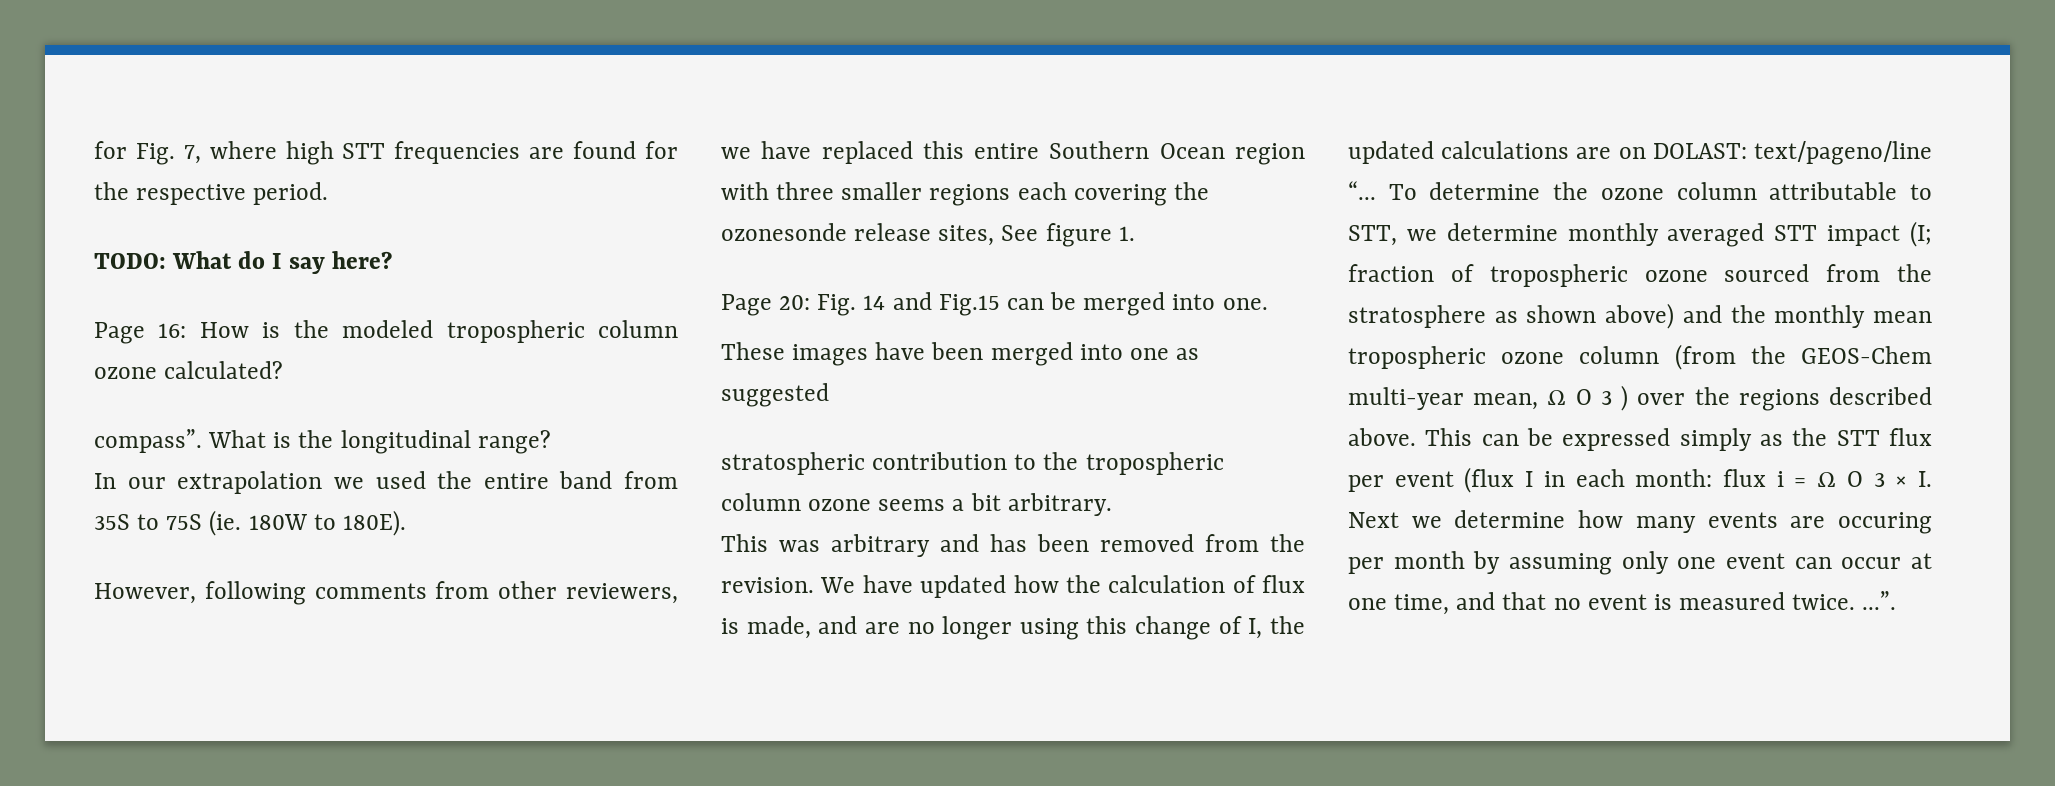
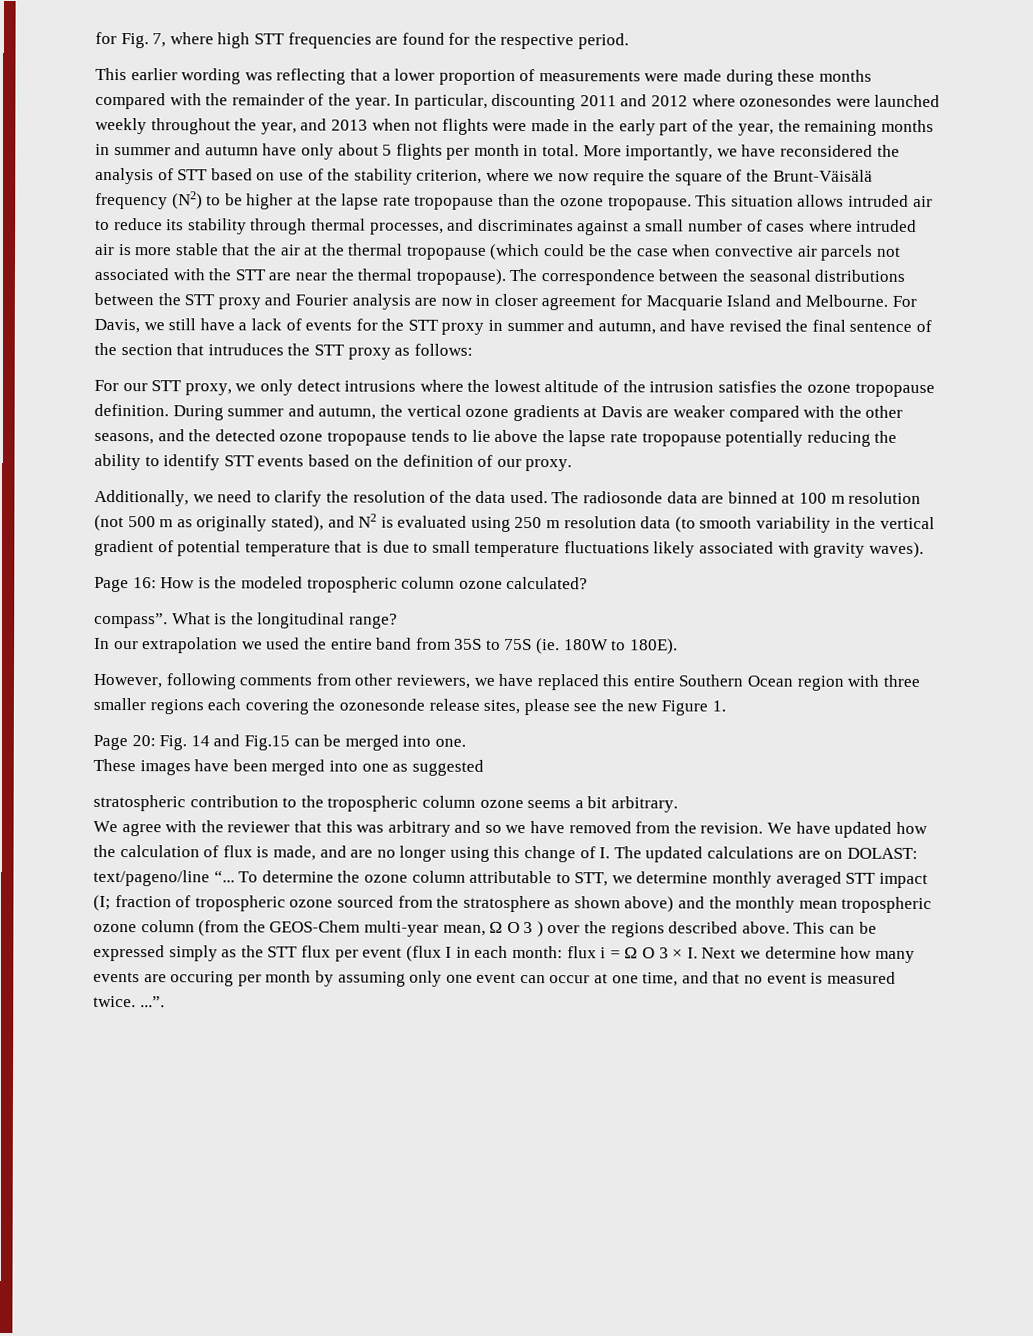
- TODO: What do I say here?
+ This earlier wording was reflecting that a lower proportion of measurements were made during these months compared with the remainder of the year. In particular, discounting 2011 and 2012 where ozonesondes were launched weekly throughout the year, and 2013 when not flights were made in the early part of the year, the remaining months in summer and autumn have only about 5 flights per month in total. More importantly, we have reconsidered the analysis of STT based on use of the stability criterion, where we now require the square of the Brunt-Väisälä frequency (N2) to be higher at the lapse rate tropopause than the ozone tropopause. This situation allows intruded air to reduce its stability through thermal processes, and discriminates against a small number of cases where intruded air is more stable that the air at the thermal tropopause (which could be the case when convective air parcels not associated with the STT are near the thermal tropopause). The correspondence between the seasonal distributions between the STT proxy and Fourier analysis are now in closer agreement for Macquarie Island and Melbourne. For Davis, we still have a lack of events for the STT proxy in summer and autumn, and have revised the final sentence of the section that intruduces the STT proxy as follows:
+ For our STT proxy, we only detect intrusions where the lowest altitude of the intrusion satisfies the ozone tropopause definition. During summer and autumn, the vertical ozone gradients at Davis are weaker compared with the other seasons, and the detected ozone tropopause tends to lie above the lapse rate tropopause potentially reducing the ability to identify STT events based on the definition of our proxy.
+ Additionally, we need to clarify the resolution of the data used. The radiosonde data are binned at 100 m resolution (not 500 m as originally stated), and N2 is evaluated using 250 m resolution data (to smooth variability in the vertical gradient of potential temperature that is due to small temperature fluctuations likely associated with gravity waves).
- However, following comments from other reviewers, we have replaced this entire Southern Ocean region with three smaller regions each covering the ozonesonde release sites, See figure 1.
+ However, following comments from other reviewers, we have replaced this entire Southern Ocean region with three smaller regions each covering the ozonesonde release sites, please see the new Figure 1.
- This was arbitrary and has been removed from the revision.
+ We agree with the reviewer that this was arbitrary and so we have removed from the revision.
- We have updated how the calculation of flux is made, and are no longer using this change of I, the updated calculations are on DOLAST: text/pageno/line “...
+ We have updated how the calculation of flux is made, and are no longer using this change of I. The updated calculations are on DOLAST: text/pageno/line “...

